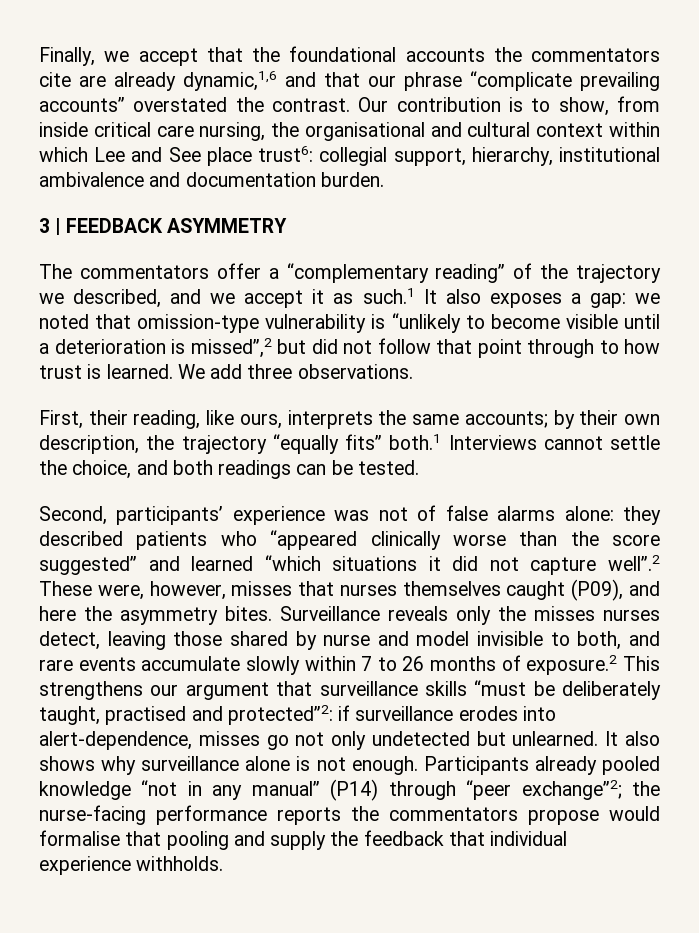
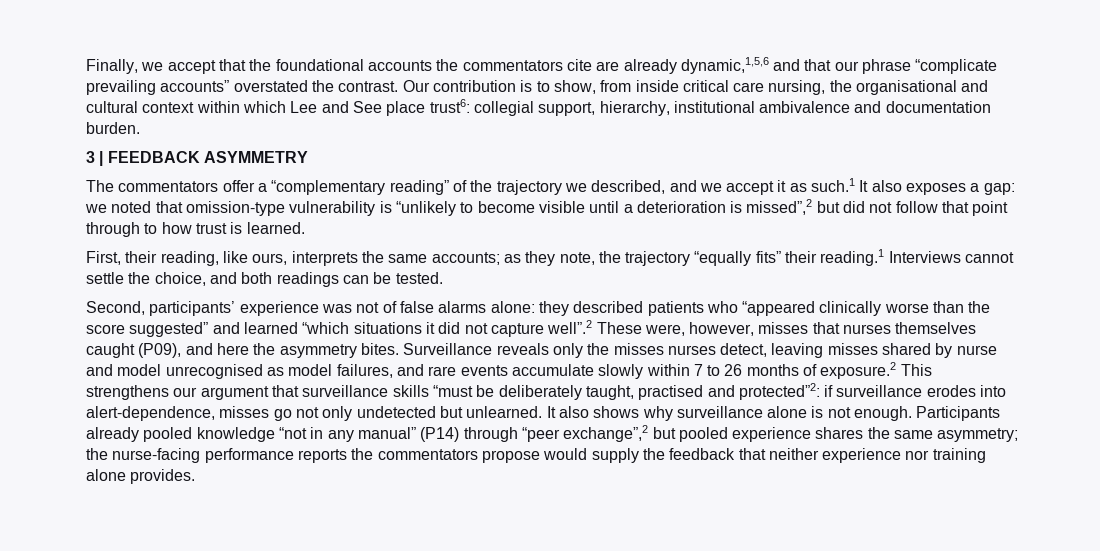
- Finally, we accept that the foundational accounts the commentators cite are already dynamic,1,6 and that our phrase “complicate prevailing accounts” overstated the contrast.
+ Finally, we accept that the foundational accounts the commentators cite are already dynamic,1,5,6 and that our phrase “complicate prevailing accounts” overstated the contrast.
- We add three observations.
- First, their reading, like ours, interprets the same accounts; by their own description, the trajectory “equally fits” both.1 Interviews cannot settle the choice, and both readings can be tested.
+ First, their reading, like ours, interprets the same accounts; as they note, the trajectory “equally fits” their reading.1 Interviews cannot settle the choice, and both readings can be tested.
- Surveillance reveals only the misses nurses detect, leaving those shared by nurse and model invisible to both, and rare events accumulate slowly within 7 to 26 months of exposure.2 This strengthens our argument that surveillance skills “must be deliberately taught, practised and protected”2: if surveillance erodes into alert-dependence, misses go not only undetected but unlearned.
+ Surveillance reveals only the misses nurses detect, leaving misses shared by nurse and model unrecognised as model failures, and rare events accumulate slowly within 7 to 26 months of exposure.2 This strengthens our argument that surveillance skills “must be deliberately taught, practised and protected”2: if surveillance erodes into alert-dependence, misses go not only undetected but unlearned.
- Participants already pooled knowledge “not in any manual” (P14) through “peer exchange”2; the nurse-facing performance reports the commentators propose would formalise that pooling and supply the feedback that individual experience withholds.
+ Participants already pooled knowledge “not in any manual” (P14) through “peer exchange”,2 but pooled experience shares the same asymmetry; the nurse-facing performance reports the commentators propose would supply the feedback that neither experience nor training alone provides.

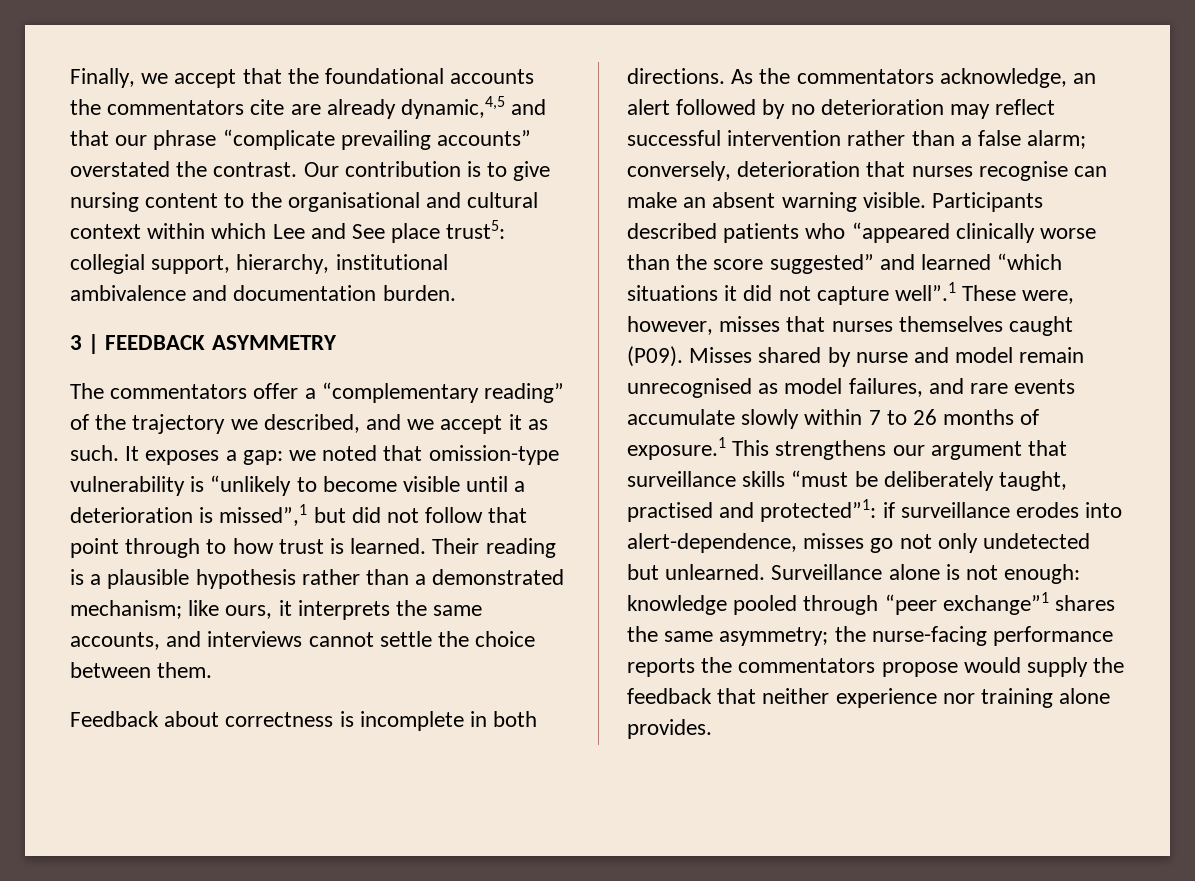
- Finally, we accept that the foundational accounts the commentators cite are already dynamic,1,5,6 and that our phrase “complicate prevailing accounts” overstated the contrast.
+ Finally, we accept that the foundational accounts the commentators cite are already dynamic,4,5 and that our phrase “complicate prevailing accounts” overstated the contrast.
- Our contribution is to show, from inside critical care nursing, the organisational and cultural context within which Lee and See place trust6: collegial support, hierarchy, institutional ambivalence and documentation burden.
+ Our contribution is to give nursing content to the organisational and cultural context within which Lee and See place trust5: collegial support, hierarchy, institutional ambivalence and documentation burden.
- The commentators offer a “complementary reading” of the trajectory we described, and we accept it as such.1 It also exposes a gap:
+ The commentators offer a “complementary reading” of the trajectory we described, and we accept it as such. It exposes a gap:
- we noted that omission-type vulnerability is “unlikely to become visible until a deterioration is missed”,2 but did not follow that point through to how trust is learned.
- First, their reading, like ours, interprets the same accounts; as they note, the trajectory “equally fits” their reading.1 Interviews cannot settle the choice, and both readings can be tested.
- Second, participants’ experience was not of false alarms alone: they described patients who “appeared clinically worse than the score suggested” and learned “which situations it did not capture well”.2 These were, however, misses that nurses themselves caught (P09), and here the asymmetry bites. Surveillance reveals only the misses nurses detect, leaving misses shared by nurse and model unrecognised as model failures, and rare events accumulate slowly within 7 to 26 months of exposure.2 This strengthens our argument that surveillance skills “must be deliberately taught, practised and protected”2:
+ we noted that omission-type vulnerability is “unlikely to become visible until a deterioration is missed”,1 but did not follow that point through to how trust is learned. Their reading is a plausible hypothesis rather than a demonstrated mechanism; like ours, it interprets the same accounts, and interviews cannot settle the choice between them.
+ Feedback about correctness is incomplete in both directions. As the commentators acknowledge, an alert followed by no deterioration may reflect successful intervention rather than a false alarm; conversely, deterioration that nurses recognise can make an absent warning visible. Participants described patients who “appeared clinically worse than the score suggested” and learned “which situations it did not capture well”.1 These were, however, misses that nurses themselves caught (P09). Misses shared by nurse and model remain unrecognised as model failures, and rare events accumulate slowly within 7 to 26 months of exposure.1 This strengthens our argument that surveillance skills “must be deliberately taught, practised and protected”1:
- It also shows why surveillance alone is not enough. Participants already pooled knowledge “not in any manual” (P14) through “peer exchange”,2 but pooled experience shares the same asymmetry; the nurse-facing performance reports the commentators propose would supply the feedback that neither experience nor training alone provides.
+ Surveillance alone is not enough: knowledge pooled through “peer exchange”1 shares the same asymmetry; the nurse-facing performance reports the commentators propose would supply the feedback that neither experience nor training alone provides.

